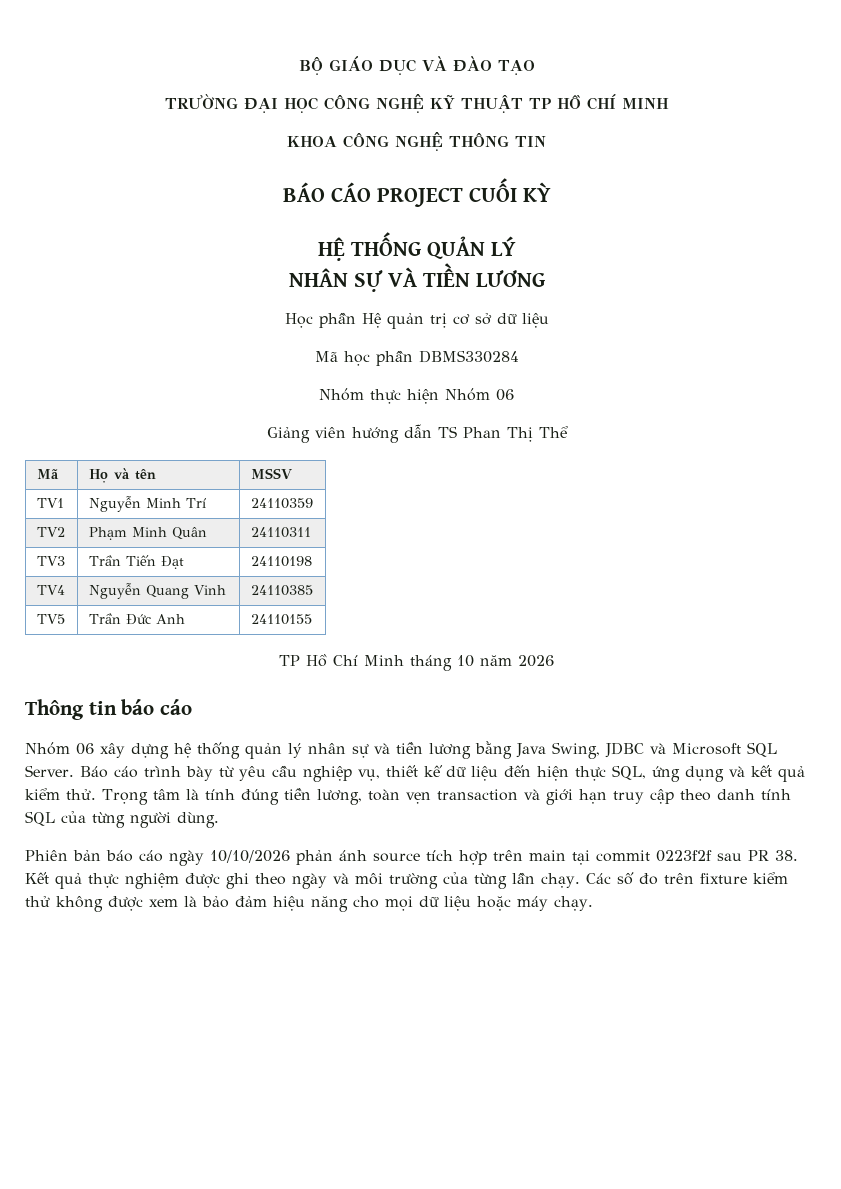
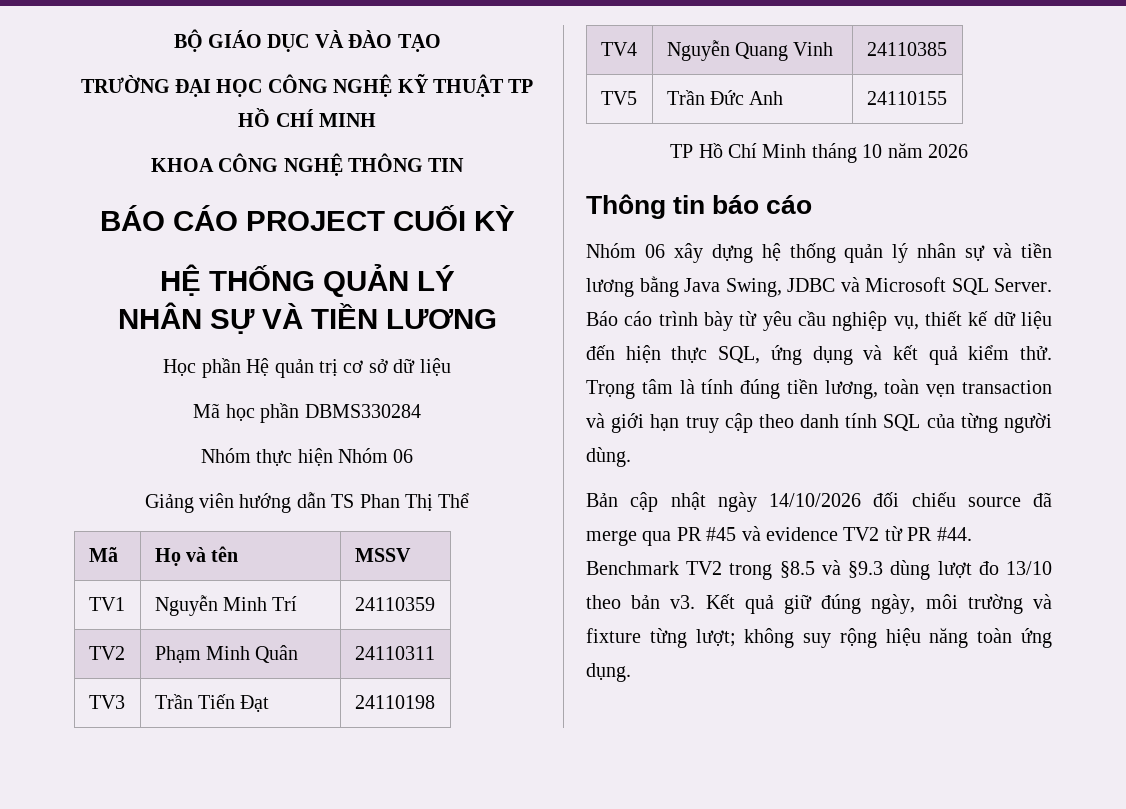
- Phiên bản báo cáo ngày 10/10/2026 phản ánh source tích hợp trên main tại commit 0223f2f sau PR 38. Kết quả thực nghiệm được ghi theo ngày và môi trường của từng lần chạy. Các số đo trên fixture kiểm thử không được xem là bảo đảm hiệu năng cho mọi dữ liệu hoặc máy chạy.
+ Bản cập nhật ngày 14/10/2026 đối chiếu source đã merge qua PR #45 và evidence TV2 từ PR #44. Benchmark TV2 trong §8.5 và §9.3 dùng lượt đo 13/10 theo bản v3. Kết quả giữ đúng ngày, môi trường và fixture từng lượt; không suy rộng hiệu năng toàn ứng dụng.

